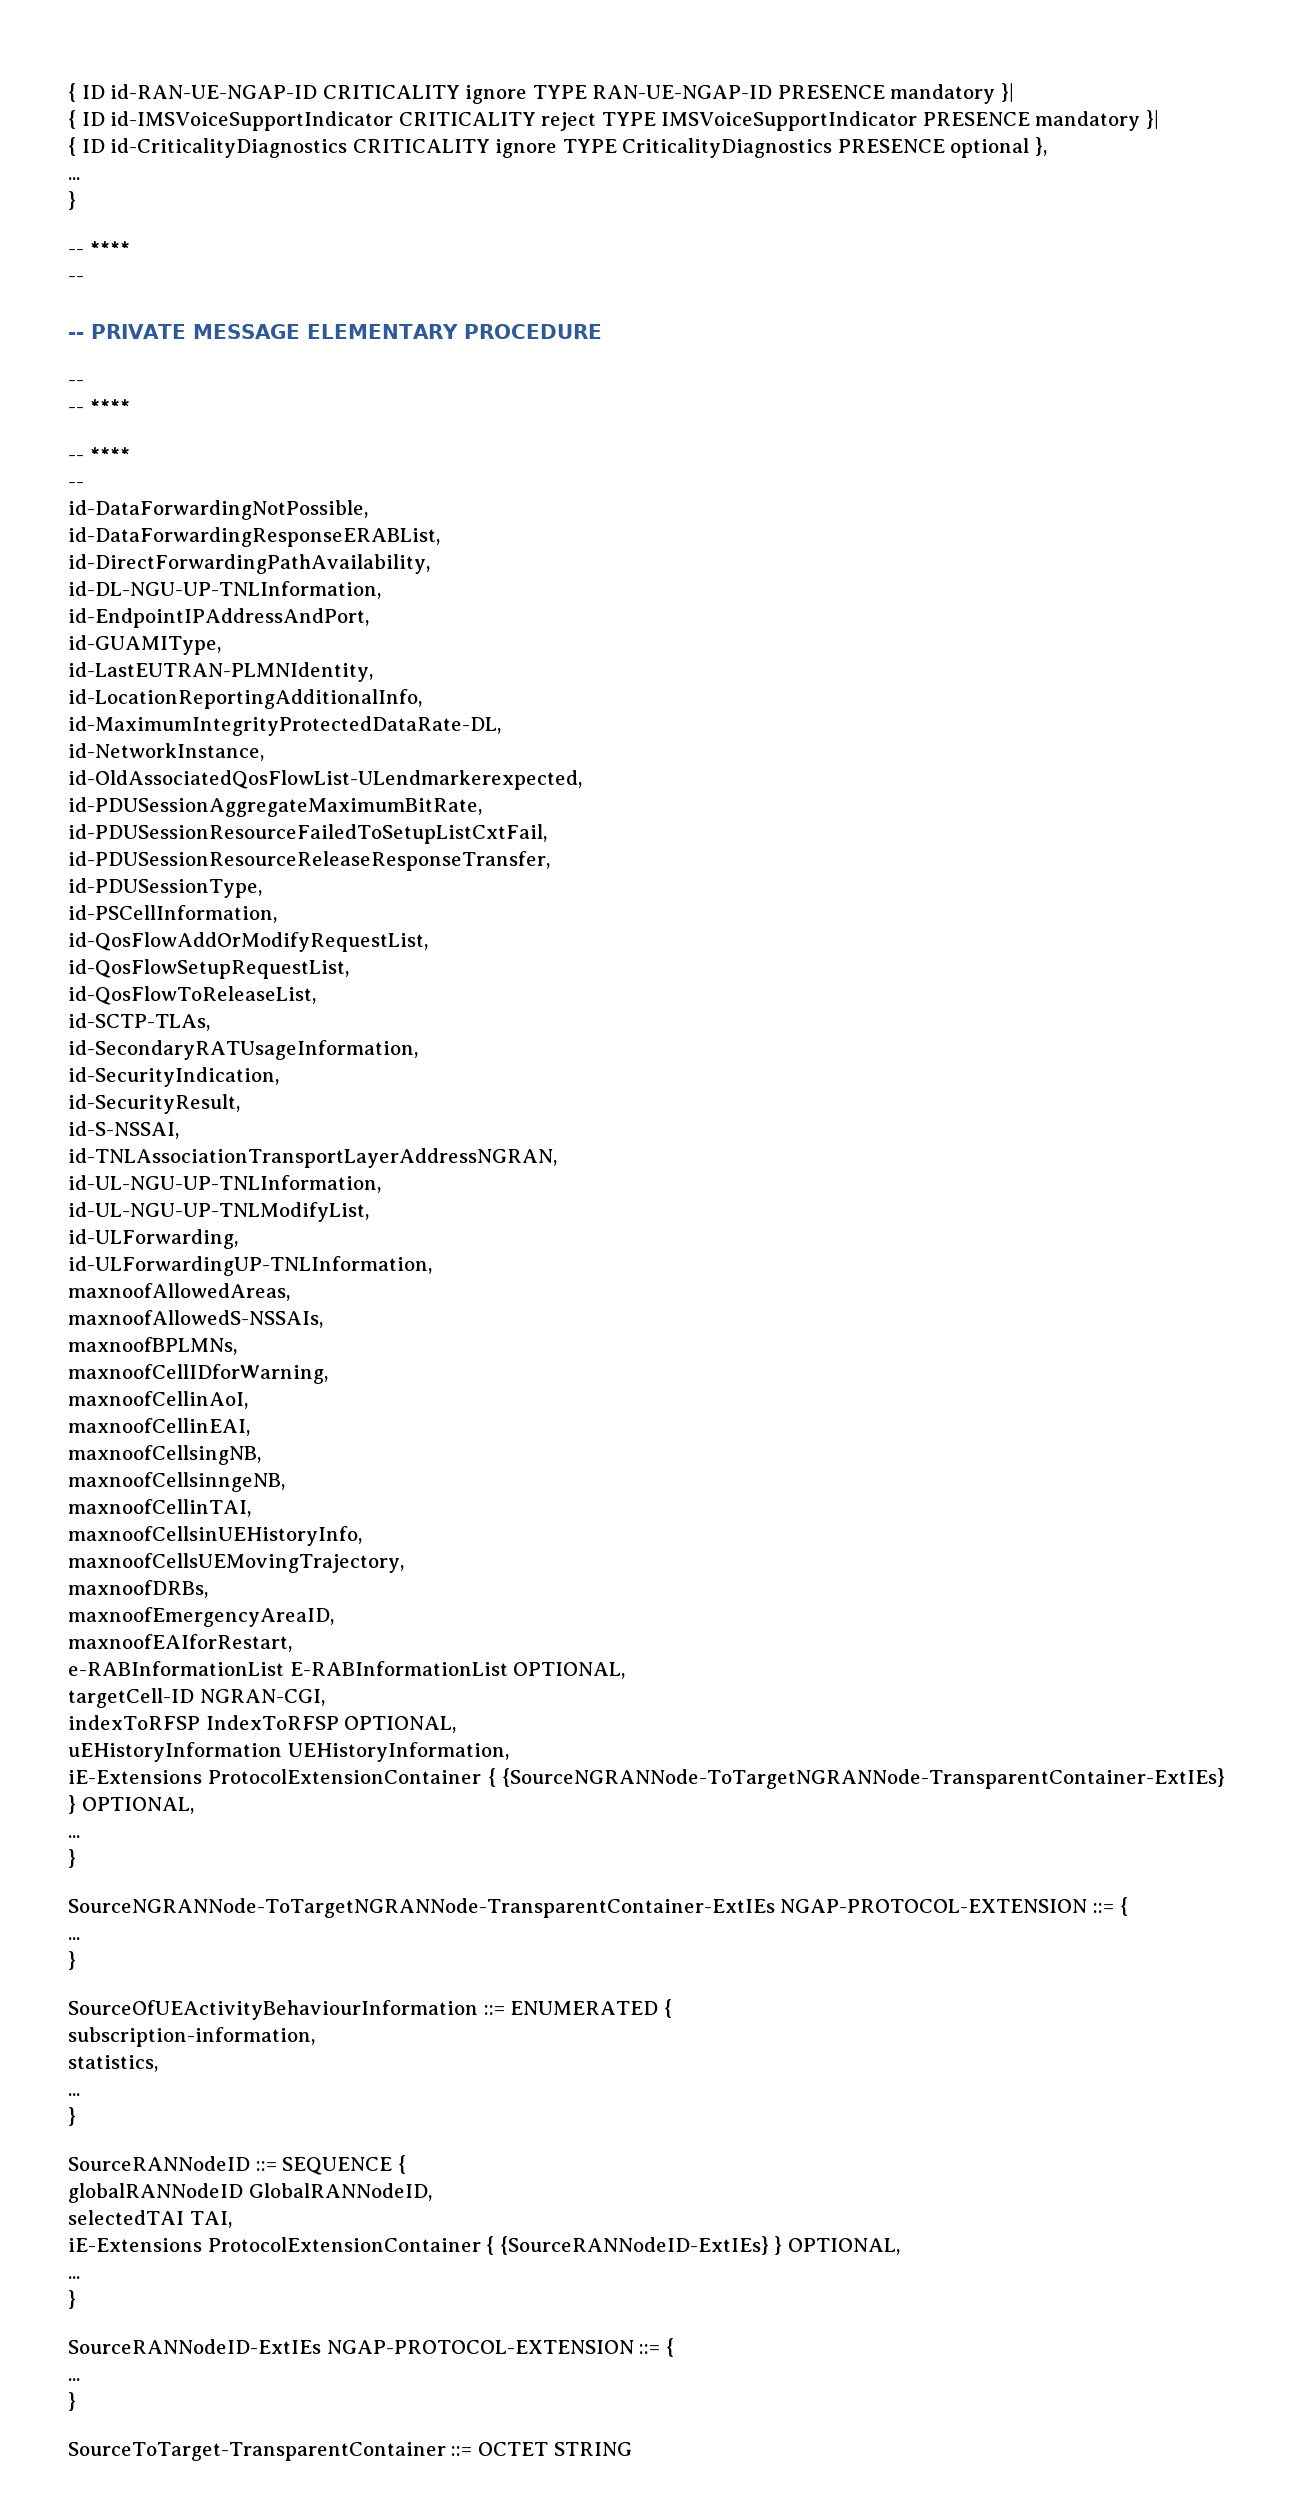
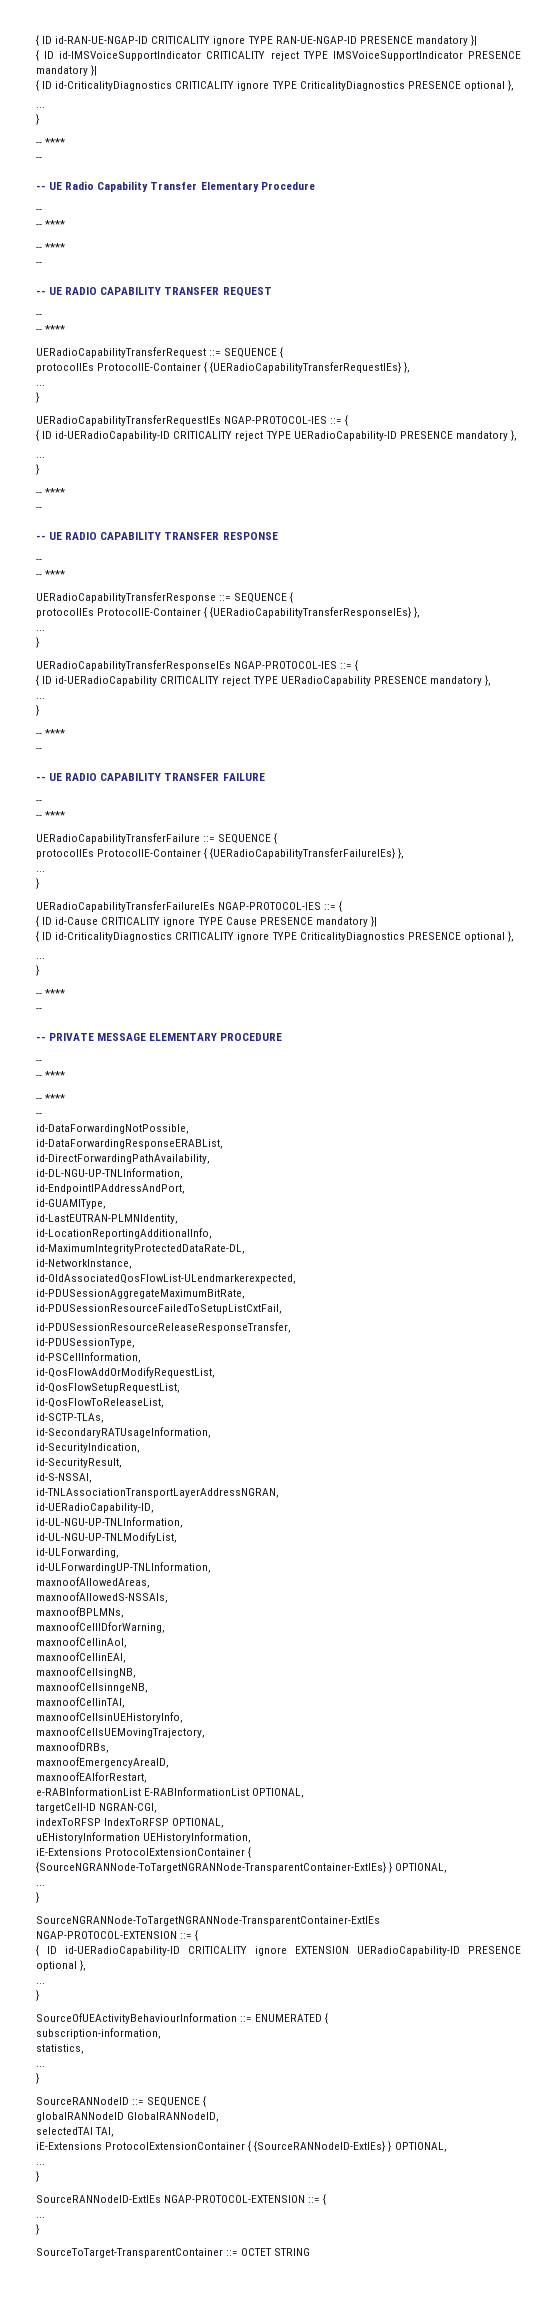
+ -- UE Radio Capability Transfer Elementary Procedure
+ --
+ -- ****
+ -- ****
+ --
+ -- UE RADIO CAPABILITY TRANSFER REQUEST
+ --
+ -- ****
+ UERadioCapabilityTransferRequest ::= SEQUENCE {
+ protocolIEs ProtocolIE-Container { {UERadioCapabilityTransferRequestIEs} },
+ ...
+ }
+ UERadioCapabilityTransferRequestIEs NGAP-PROTOCOL-IES ::= {
+ { ID id-UERadioCapability-ID CRITICALITY reject TYPE UERadioCapability-ID PRESENCE mandatory },
+ ...
+ }
+ -- ****
+ --
+ -- UE RADIO CAPABILITY TRANSFER RESPONSE
+ --
+ -- ****
+ UERadioCapabilityTransferResponse ::= SEQUENCE {
+ protocolIEs ProtocolIE-Container { {UERadioCapabilityTransferResponseIEs} },
+ ...
+ }
+ UERadioCapabilityTransferResponseIEs NGAP-PROTOCOL-IES ::= {
+ { ID id-UERadioCapability CRITICALITY reject TYPE UERadioCapability PRESENCE mandatory },
+ ...
+ }
+ -- ****
+ --
+ -- UE RADIO CAPABILITY TRANSFER FAILURE
+ --
+ -- ****
+ UERadioCapabilityTransferFailure ::= SEQUENCE {
+ protocolIEs ProtocolIE-Container { {UERadioCapabilityTransferFailureIEs} },
+ ...
+ }
+ UERadioCapabilityTransferFailureIEs NGAP-PROTOCOL-IES ::= {
+ { ID id-Cause CRITICALITY ignore TYPE Cause PRESENCE mandatory }|
+ { ID id-CriticalityDiagnostics CRITICALITY ignore TYPE CriticalityDiagnostics PRESENCE optional },
+ ...
+ }
+ -- ****
+ --
+ id-UERadioCapability-ID,
+ { ID id-UERadioCapability-ID CRITICALITY ignore EXTENSION UERadioCapability-ID PRESENCE optional },

